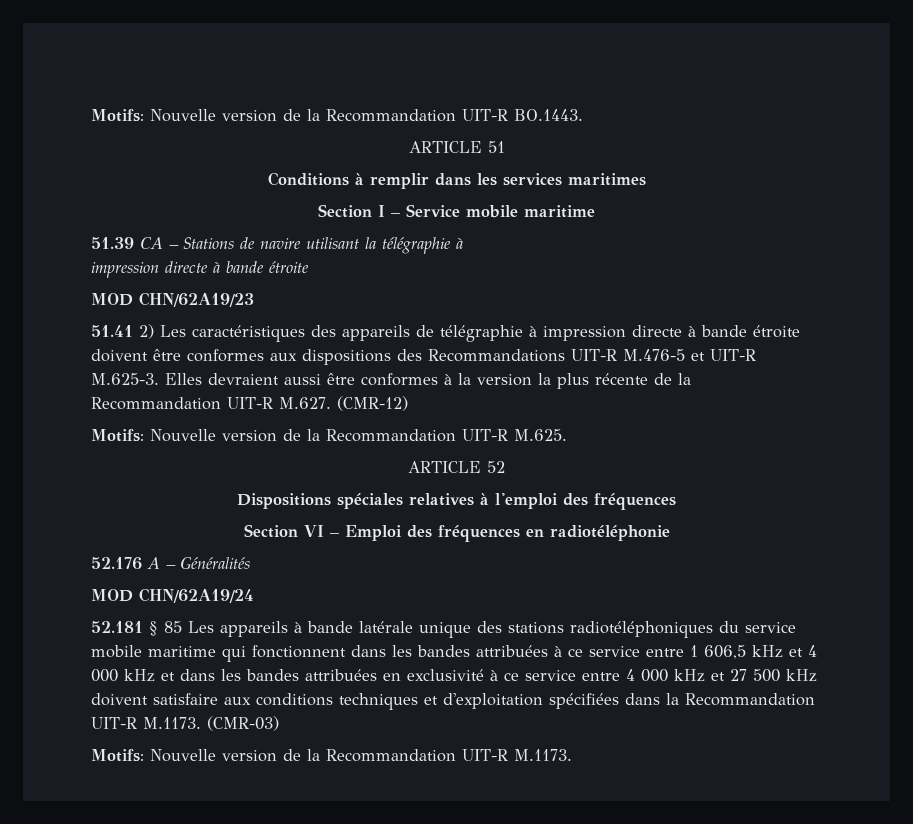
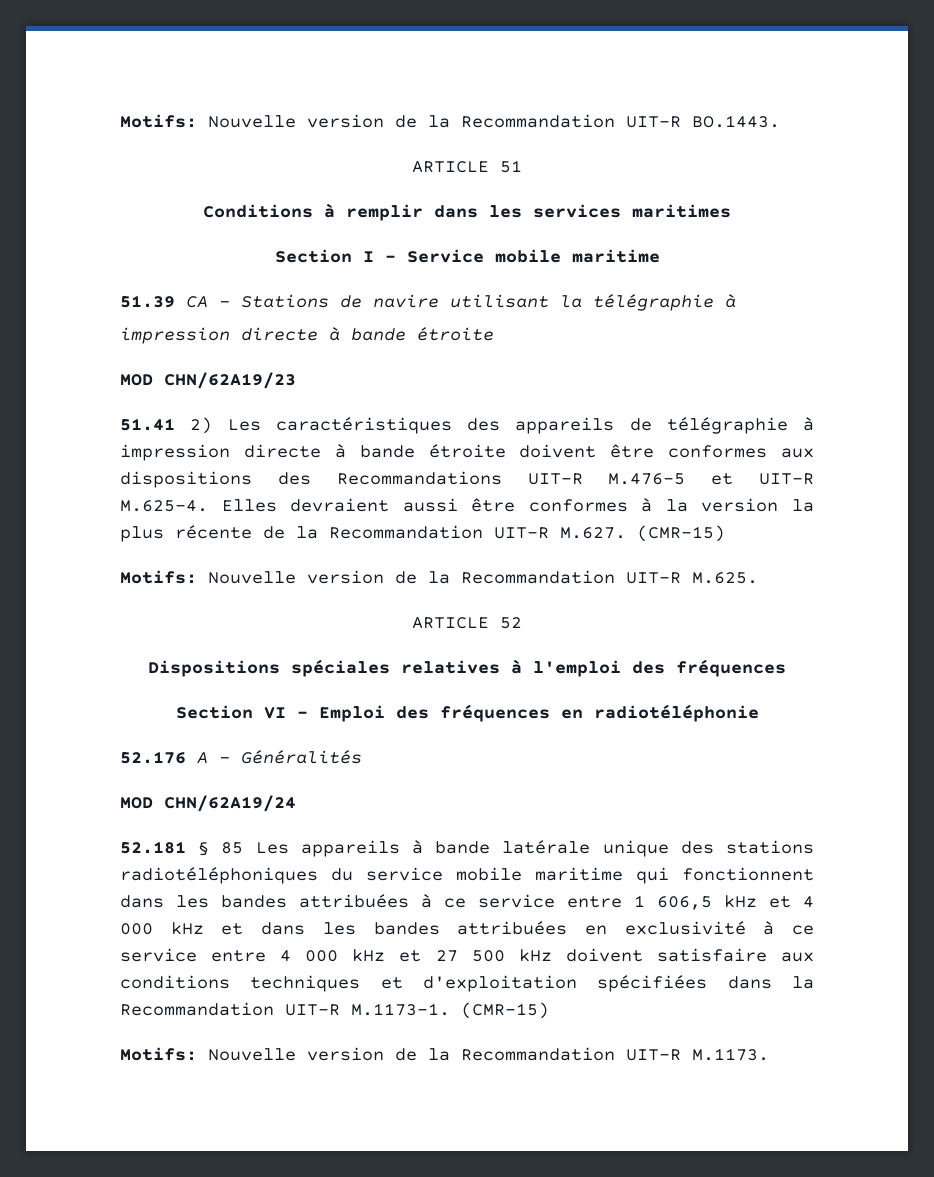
- 51.41 2) Les caractéristiques des appareils de télégraphie à impression directe à bande étroite doivent être conformes aux dispositions des Recommandations UIT-R M.476-5 et UIT-R M.625-3. Elles devraient aussi être conformes à la version la plus récente de la Recommandation UIT-R M.627. (CMR-12)
+ 51.41 2) Les caractéristiques des appareils de télégraphie à impression directe à bande étroite doivent être conformes aux dispositions des Recommandations UIT-R M.476-5 et UIT-R M.625-4. Elles devraient aussi être conformes à la version la plus récente de la Recommandation UIT-R M.627. (CMR-15)
- 52.181 § 85 Les appareils à bande latérale unique des stations radiotéléphoniques du service mobile maritime qui fonctionnent dans les bandes attribuées à ce service entre 1 606,5 kHz et 4 000 kHz et dans les bandes attribuées en exclusivité à ce service entre 4 000 kHz et 27 500 kHz doivent satisfaire aux conditions techniques et d'exploitation spécifiées dans la Recommandation UIT-R M.1173. (CMR-03)
+ 52.181 § 85 Les appareils à bande latérale unique des stations radiotéléphoniques du service mobile maritime qui fonctionnent dans les bandes attribuées à ce service entre 1 606,5 kHz et 4 000 kHz et dans les bandes attribuées en exclusivité à ce service entre 4 000 kHz et 27 500 kHz doivent satisfaire aux conditions techniques et d'exploitation spécifiées dans la Recommandation UIT-R M.1173-1. (CMR-15)

